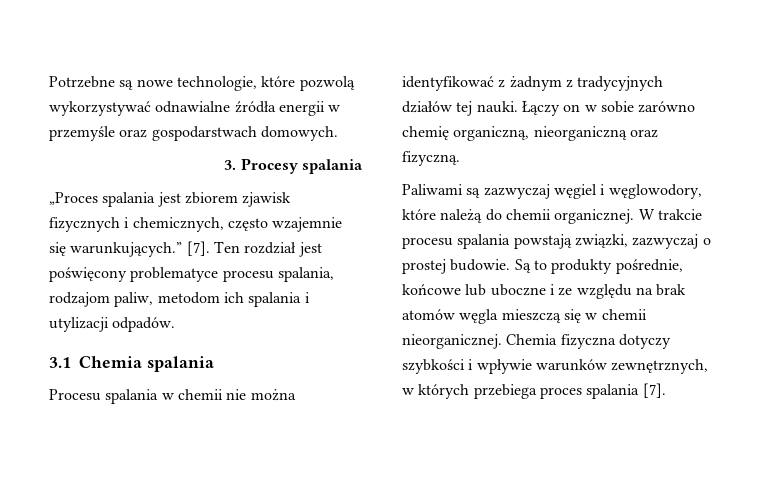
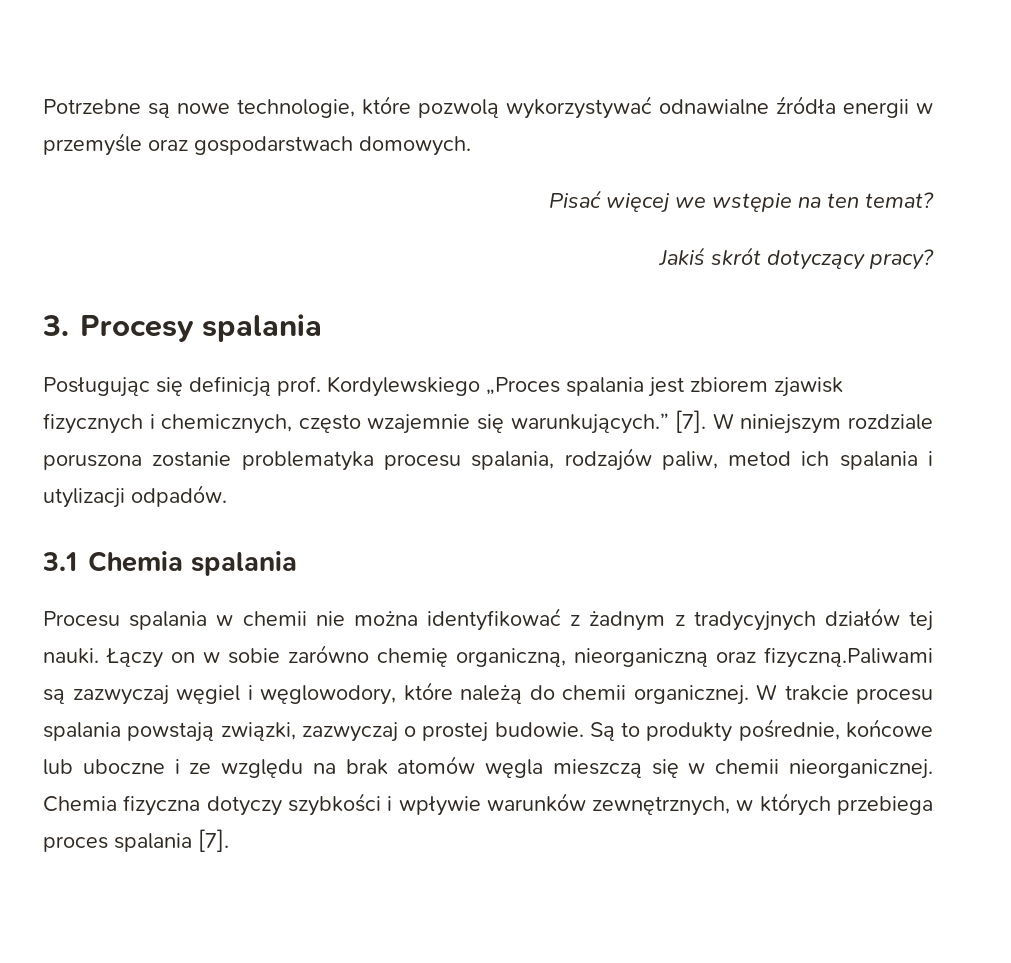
+ Pisać więcej we wstępie na ten temat?
+ Jakiś skrót dotyczący pracy?
  3. Procesy spalania
- „Proces spalania jest zbiorem zjawisk fizycznych i chemicznych, często wzajemnie się warunkujących.”
+ Posługując się definicją prof. Kordylewskiego „Proces spalania jest zbiorem zjawisk fizycznych i chemicznych, często wzajemnie się warunkujących.”
- Ten rozdział jest poświęcony problematyce procesu spalania, rodzajom paliw, metodom ich spalania i utylizacji odpadów.
+ W niniejszym rozdziale poruszona zostanie problematyka procesu spalania, rodzajów paliw, metod ich spalania i utylizacji odpadów.
- Łączy on w sobie zarówno chemię organiczną, nieorganiczną oraz fizyczną.
- Paliwami są zazwyczaj węgiel i węglowodory, które należą do chemii organicznej.
+ Łączy on w sobie zarówno chemię organiczną, nieorganiczną oraz fizyczną.Paliwami są zazwyczaj węgiel i węglowodory, które należą do chemii organicznej.

